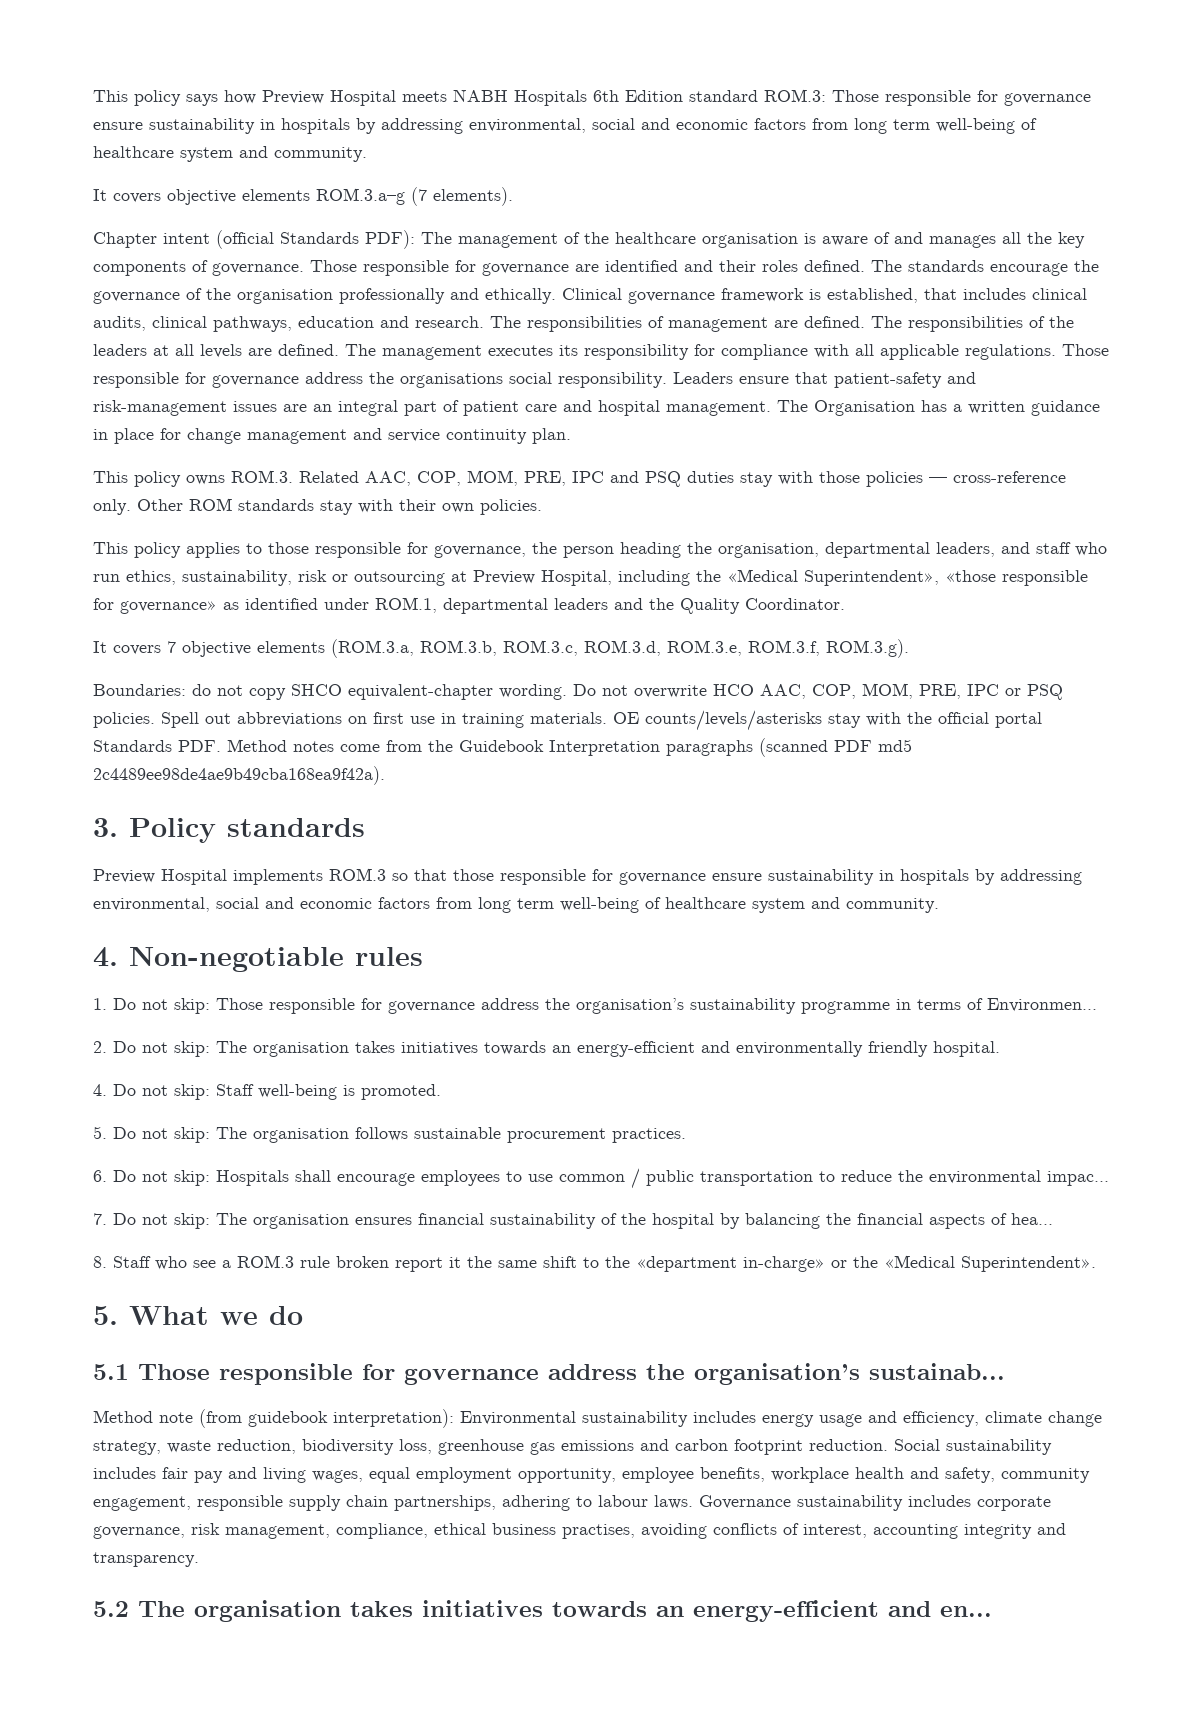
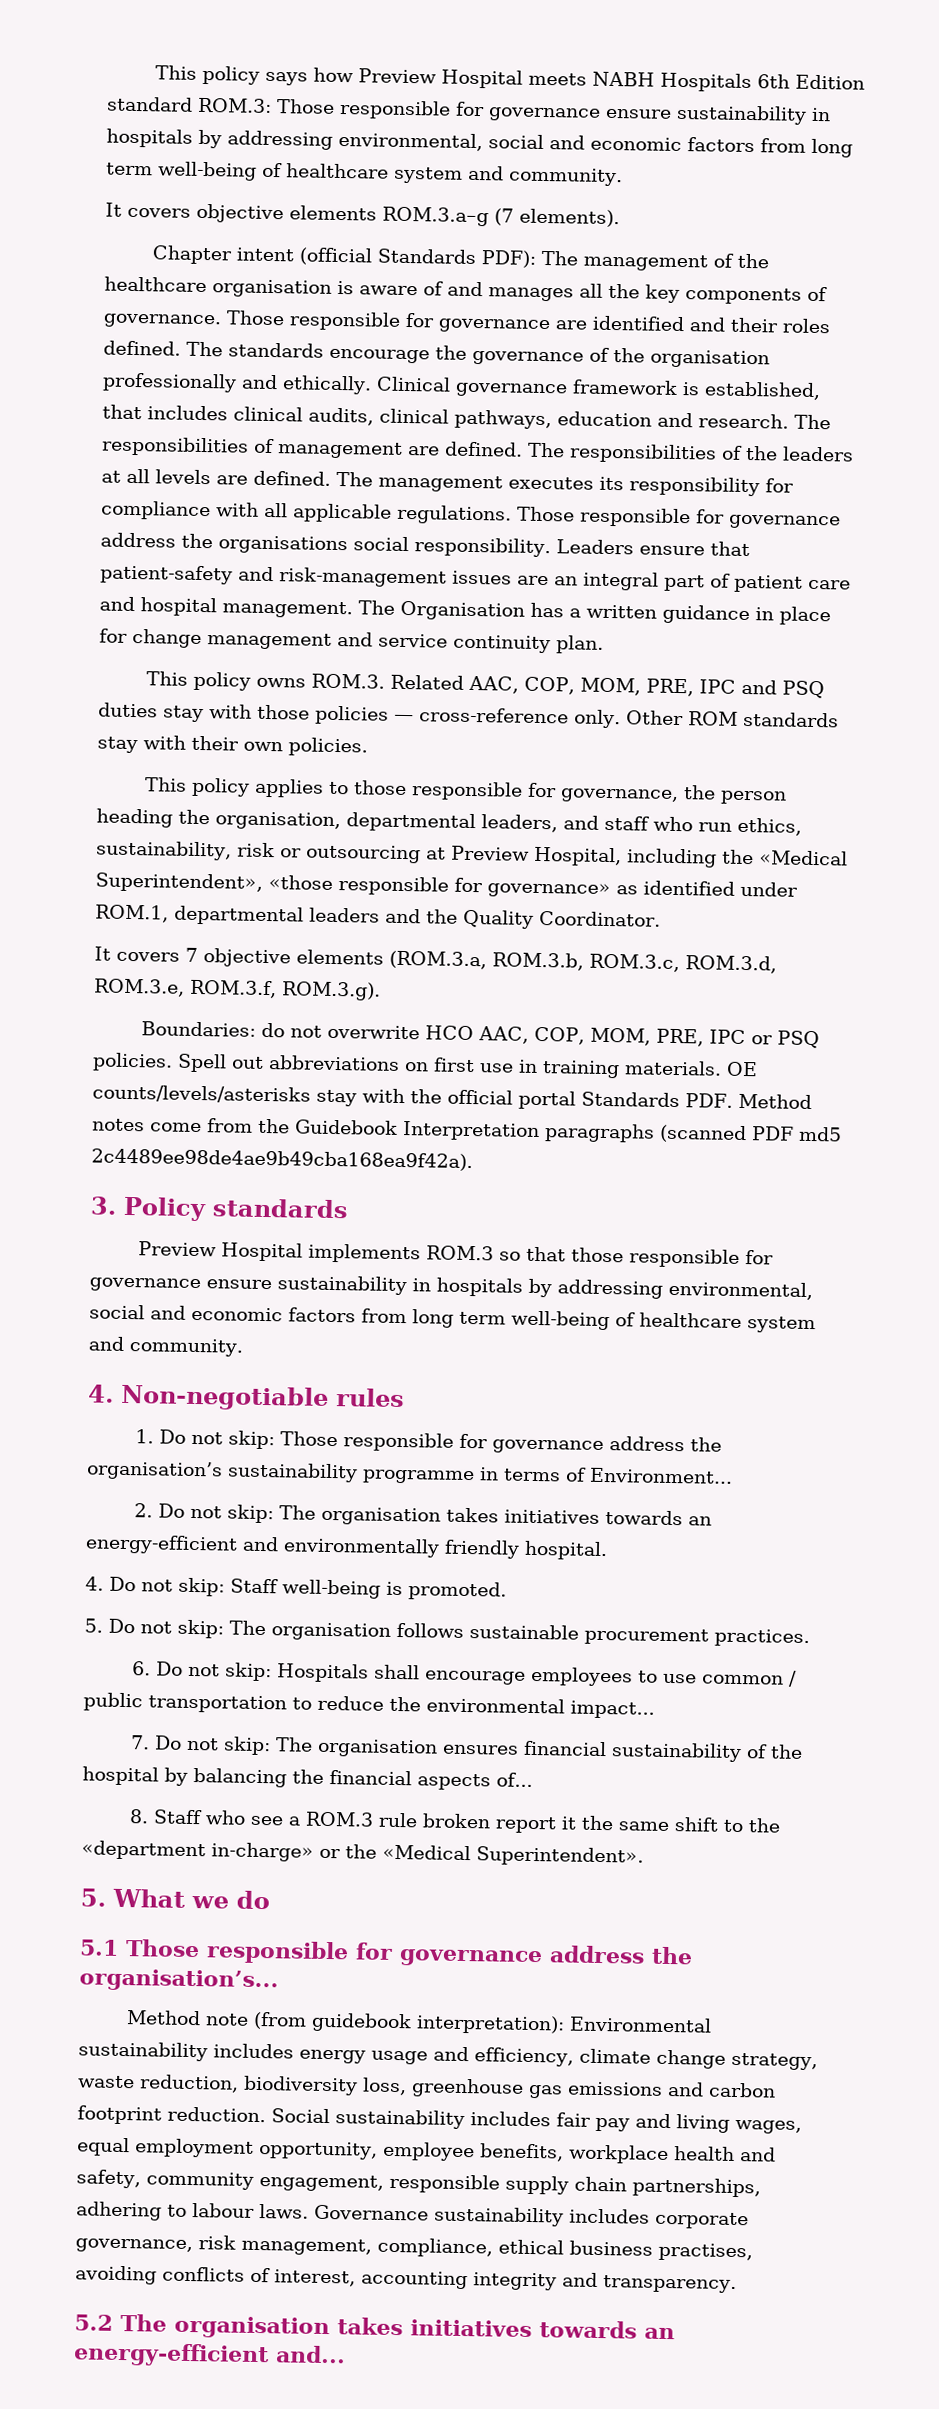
- Boundaries: do not copy SHCO equivalent-chapter wording. Do not overwrite HCO AAC, COP, MOM, PRE, IPC or PSQ policies.
+ Boundaries: do not overwrite HCO AAC, COP, MOM, PRE, IPC or PSQ policies.
- 1. Do not skip: Those responsible for governance address the organisation’s sustainability programme in terms of Environmen...
+ 1. Do not skip: Those responsible for governance address the organisation’s sustainability programme in terms of Environment...
- 6. Do not skip: Hospitals shall encourage employees to use common / public transportation to reduce the environmental impac...
+ 6. Do not skip: Hospitals shall encourage employees to use common / public transportation to reduce the environmental impact...
- 7. Do not skip: The organisation ensures financial sustainability of the hospital by balancing the financial aspects of hea...
+ 7. Do not skip: The organisation ensures financial sustainability of the hospital by balancing the financial aspects of...
- 5.1 Those responsible for governance address the organisation’s sustainab...
+ 5.1 Those responsible for governance address the organisation’s...
- 5.2 The organisation takes initiatives towards an energy-efficient and en...
+ 5.2 The organisation takes initiatives towards an energy-efficient and...

